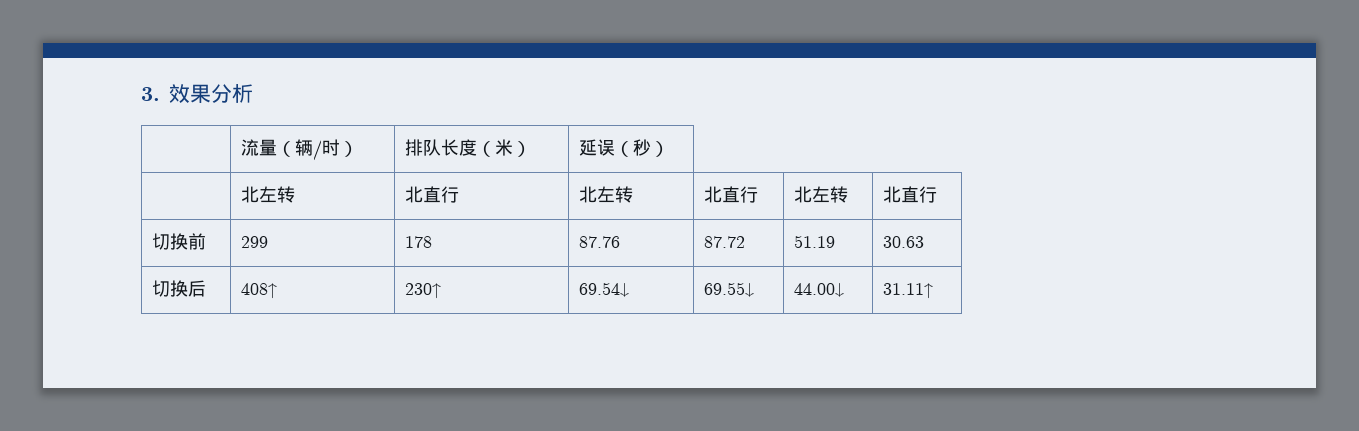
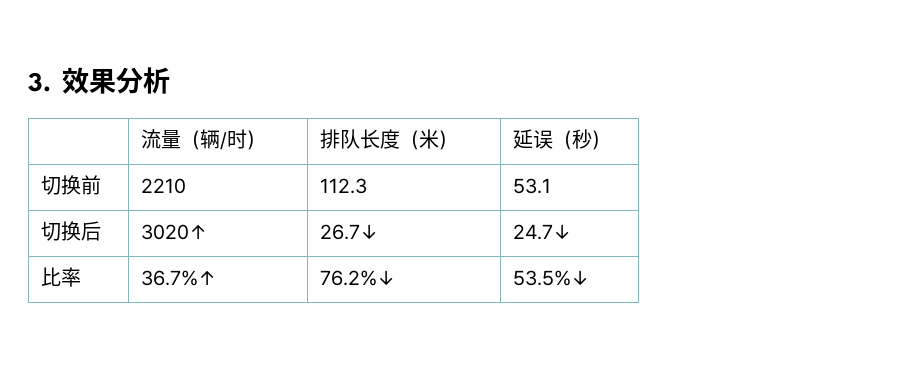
- | 北左转 | 北直行 | 北左转 | 北直行 | 北左转 | 北直行
- 切换前 | 299 | 178 | 87.76 | 87.72 | 51.19 | 30.63
- 切换后 | 408↑ | 230↑ | 69.54↓ | 69.55↓ | 44.00↓ | 31.11↑
+ 切换前 | 2210 | 112.3 | 53.1
+ 切换后 | 3020↑ | 26.7↓ | 24.7↓
+ 比率 | 36.7%↑ | 76.2%↓ | 53.5%↓

